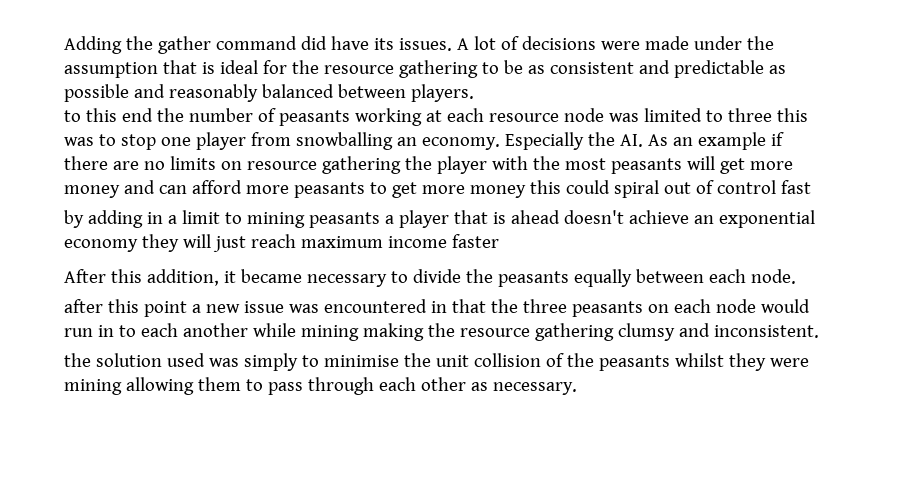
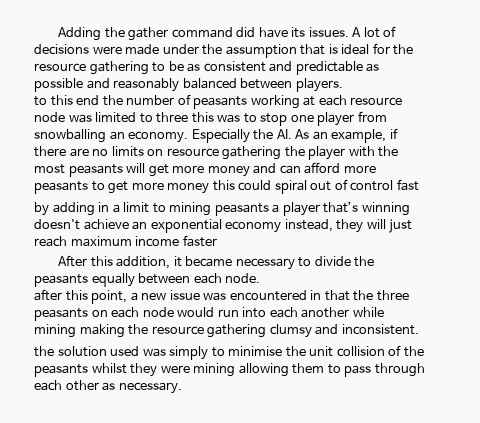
- Especially the AI. As an example if there are no limits on resource gathering the player with the most peasants will get more money and can afford more peasants to get more money this could spiral out of control fast
+ Especially the AI. As an example, if there are no limits on resource gathering the player with the most peasants will get more money and can afford more peasants to get more money this could spiral out of control fast
- by adding in a limit to mining peasants a player that is ahead doesn't achieve an exponential economy they will just reach maximum income faster
+ by adding in a limit to mining peasants a player that’s winning doesn't achieve an exponential economy instead, they will just reach maximum income faster
- after this point a new issue was encountered in that the three peasants on each node would run in to each another while mining making the resource gathering clumsy and inconsistent.
+ after this point, a new issue was encountered in that the three peasants on each node would run into each another while mining making the resource gathering clumsy and inconsistent.

